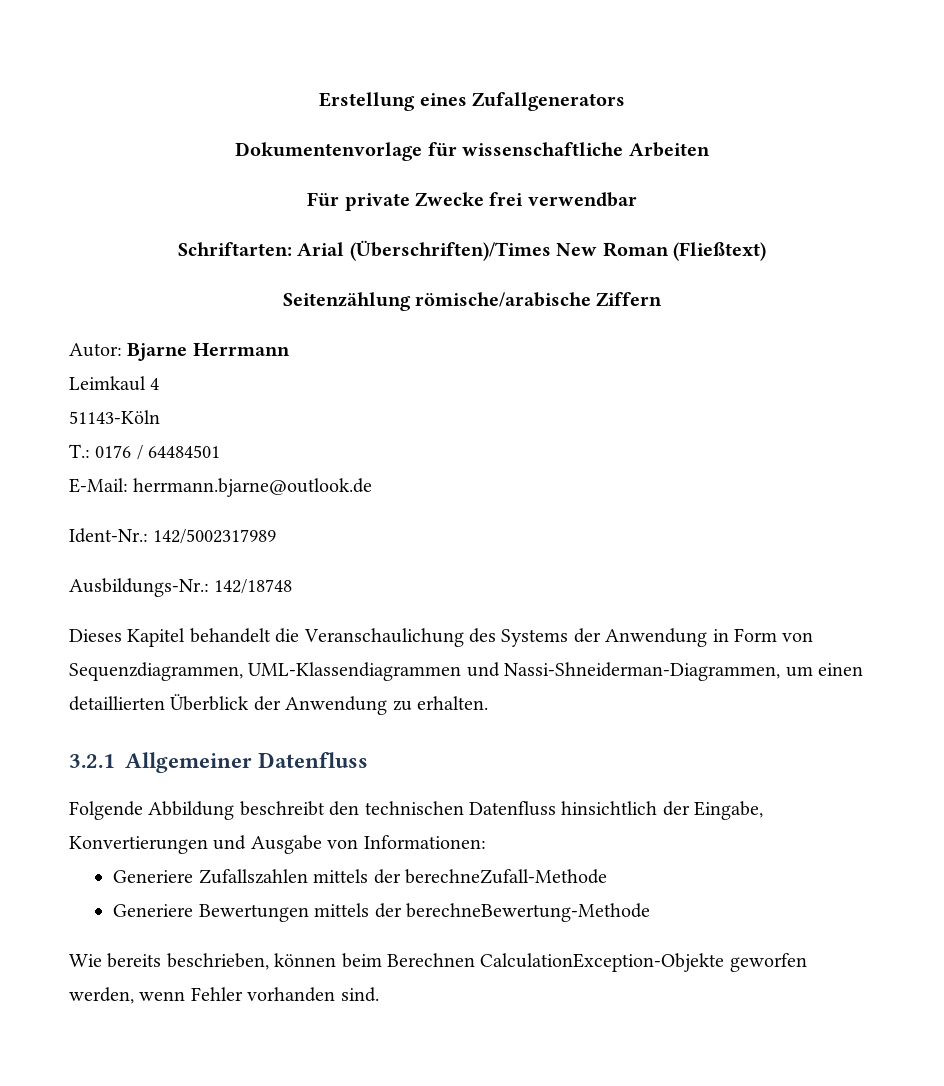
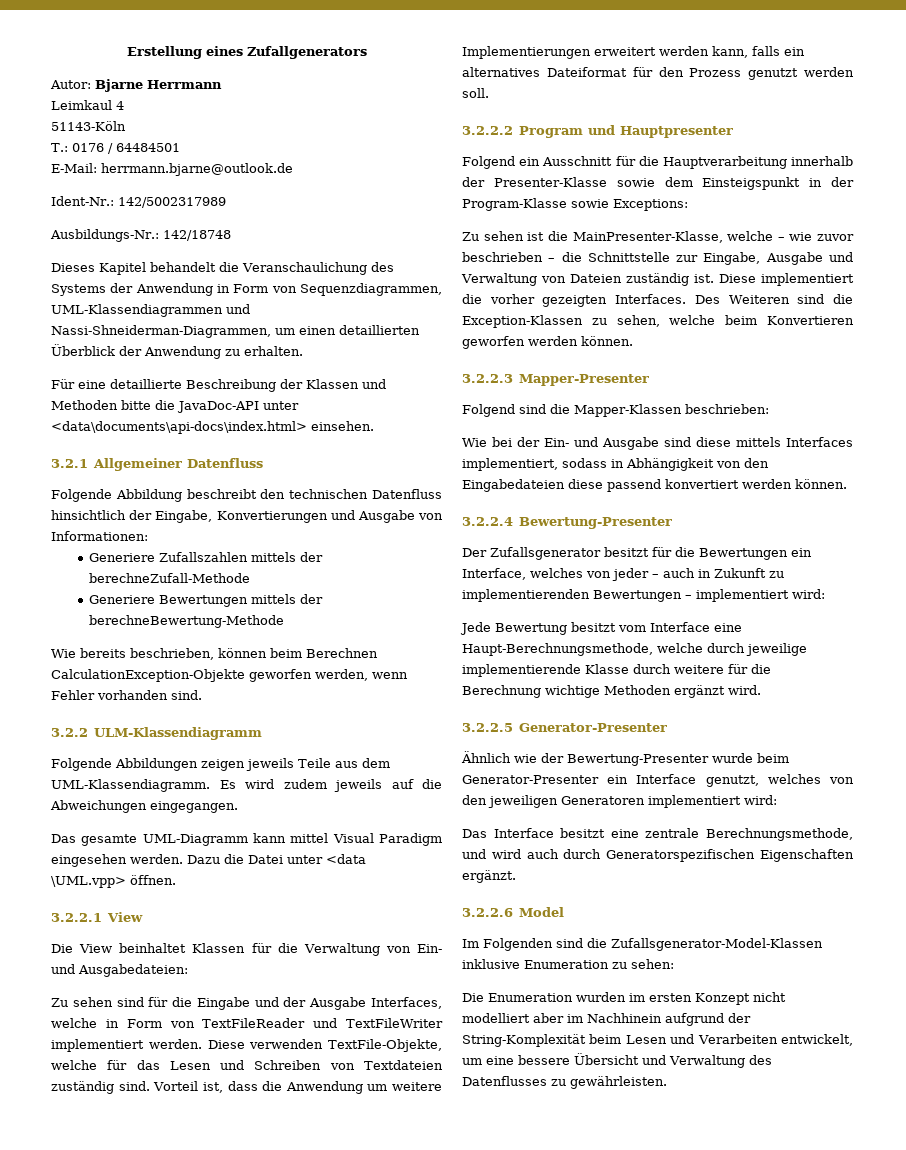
- Dokumentenvorlage für wissenschaftliche Arbeiten
- Für private Zwecke frei verwendbar
- Schriftarten: Arial (Überschriften)/Times New Roman (Fließtext)
- Seitenzählung römische/arabische Ziffern
+ Für eine detaillierte Beschreibung der Klassen und Methoden bitte die JavaDoc-API unter <data\documents\api-docs\index.html> einsehen.
+ 3.2.2 ULM-Klassendiagramm
+ Folgende Abbildungen zeigen jeweils Teile aus dem UML-Klassendiagramm. Es wird zudem jeweils auf die Abweichungen eingegangen.
+ Das gesamte UML-Diagramm kann mittel Visual Paradigm eingesehen werden. Dazu die Datei unter <data \UML.vpp> öffnen.
+ 3.2.2.1 View
+ Die View beinhaltet Klassen für die Verwaltung von Ein- und Ausgabedateien:
+ Zu sehen sind für die Eingabe und der Ausgabe Interfaces, welche in Form von TextFileReader und TextFileWriter implementiert werden. Diese verwenden TextFile-Objekte, welche für das Lesen und Schreiben von Textdateien zuständig sind. Vorteil ist, dass die Anwendung um weitere Implementierungen erweitert werden kann, falls ein alternatives Dateiformat für den Prozess genutzt werden soll.
+ 3.2.2.2 Program und Hauptpresenter
+ Folgend ein Ausschnitt für die Hauptverarbeitung innerhalb der Presenter-Klasse sowie dem Einsteigspunkt in der Program-Klasse sowie Exceptions:
+ Zu sehen ist die MainPresenter-Klasse, welche – wie zuvor beschrieben – die Schnittstelle zur Eingabe, Ausgabe und Verwaltung von Dateien zuständig ist. Diese implementiert die vorher gezeigten Interfaces. Des Weiteren sind die Exception-Klassen zu sehen, welche beim Konvertieren geworfen werden können.
+ 3.2.2.3 Mapper-Presenter
+ Folgend sind die Mapper-Klassen beschrieben:
+ Wie bei der Ein- und Ausgabe sind diese mittels Interfaces implementiert, sodass in Abhängigkeit von den Eingabedateien diese passend konvertiert werden können.
+ 3.2.2.4 Bewertung-Presenter
+ Der Zufallsgenerator besitzt für die Bewertungen ein Interface, welches von jeder – auch in Zukunft zu implementierenden Bewertungen – implementiert wird:
+ Jede Bewertung besitzt vom Interface eine Haupt-Berechnungsmethode, welche durch jeweilige implementierende Klasse durch weitere für die Berechnung wichtige Methoden ergänzt wird.
+ 3.2.2.5 Generator-Presenter
+ Ähnlich wie der Bewertung-Presenter wurde beim Generator-Presenter ein Interface genutzt, welches von den jeweiligen Generatoren implementiert wird:
+ Das Interface besitzt eine zentrale Berechnungsmethode, und wird auch durch Generatorspezifischen Eigenschaften ergänzt.
+ 3.2.2.6 Model
+ Im Folgenden sind die Zufallsgenerator-Model-Klassen inklusive Enumeration zu sehen:
+ Die Enumeration wurden im ersten Konzept nicht modelliert aber im Nachhinein aufgrund der String-Komplexität beim Lesen und Verarbeiten entwickelt, um eine bessere Übersicht und Verwaltung des Datenflusses zu gewährleisten.

